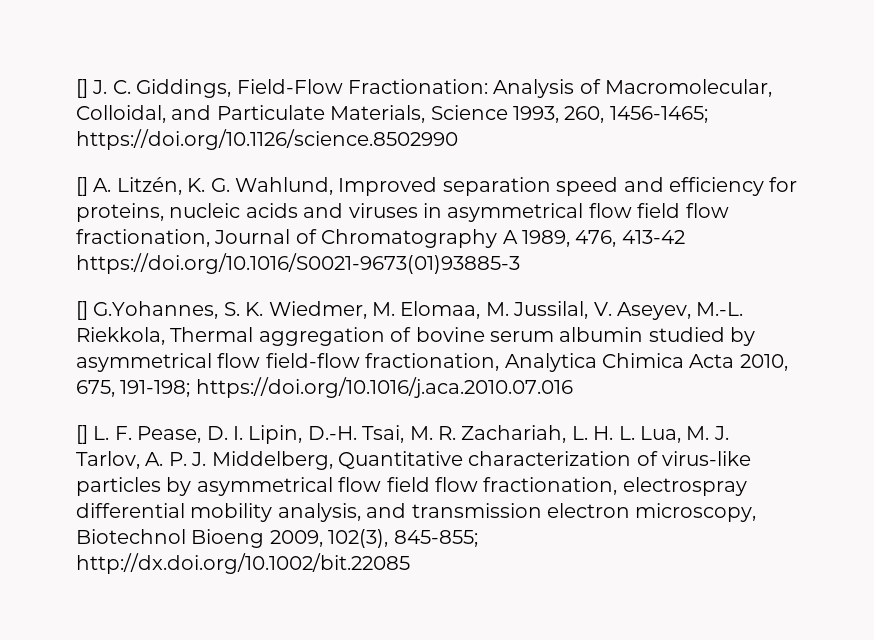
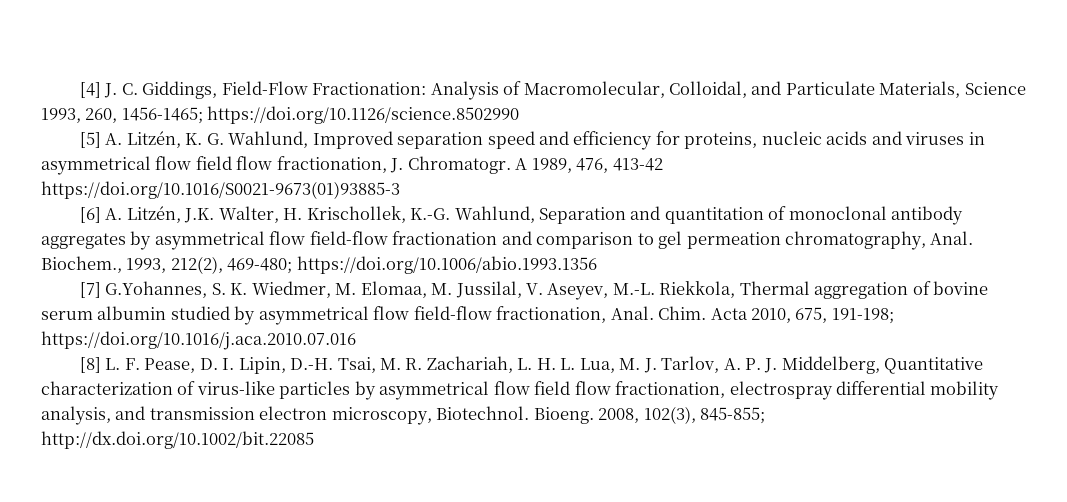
- [] J. C. Giddings, Field-Flow Fractionation: Analysis of Macromolecular, Colloidal, and Particulate Materials, Science 1993, 260, 1456-1465; https://doi.org/10.1126/science.8502990
+ [4] J. C. Giddings, Field-Flow Fractionation: Analysis of Macromolecular, Colloidal, and Particulate Materials, Science 1993, 260, 1456-1465; https://doi.org/10.1126/science.8502990
- [] A. Litzén, K. G. Wahlund, Improved separation speed and efficiency for proteins, nucleic acids and viruses in asymmetrical flow field flow fractionation, Journal of Chromatography A 1989, 476, 413-42 https://doi.org/10.1016/S0021-9673(01)93885-3
+ [5] A. Litzén, K. G. Wahlund, Improved separation speed and efficiency for proteins, nucleic acids and viruses in asymmetrical flow field flow fractionation, J. Chromatogr. A 1989, 476, 413-42 https://doi.org/10.1016/S0021-9673(01)93885-3
- [] G.Yohannes, S. K. Wiedmer, M. Elomaa, M. Jussilal, V. Aseyev, M.-L. Riekkola, Thermal aggregation of bovine serum albumin studied by asymmetrical flow field-flow fractionation, Analytica Chimica Acta 2010, 675, 191-198; https://doi.org/10.1016/j.aca.2010.07.016
+ [6] A. Litzén, J.K. Walter, H. Krischollek, K.-G. Wahlund, Separation and quantitation of monoclonal antibody aggregates by asymmetrical flow field-flow fractionation and comparison to gel permeation chromatography, Anal. Biochem., 1993, 212(2), 469-480; https://doi.org/10.1006/abio.1993.1356
+ [7] G.Yohannes, S. K. Wiedmer, M. Elomaa, M. Jussilal, V. Aseyev, M.-L. Riekkola, Thermal aggregation of bovine serum albumin studied by asymmetrical flow field-flow fractionation, Anal. Chim. Acta 2010, 675, 191-198; https://doi.org/10.1016/j.aca.2010.07.016
- [] L. F. Pease, D. I. Lipin, D.-H. Tsai, M. R. Zachariah, L. H. L. Lua, M. J. Tarlov, A. P. J. Middelberg, Quantitative characterization of virus-like particles by asymmetrical flow field flow fractionation, electrospray differential mobility analysis, and transmission electron microscopy, Biotechnol Bioeng 2009, 102(3), 845-855; http://dx.doi.org/10.1002/bit.22085
+ [8] L. F. Pease, D. I. Lipin, D.-H. Tsai, M. R. Zachariah, L. H. L. Lua, M. J. Tarlov, A. P. J. Middelberg, Quantitative characterization of virus-like particles by asymmetrical flow field flow fractionation, electrospray differential mobility analysis, and transmission electron microscopy, Biotechnol. Bioeng. 2008, 102(3), 845-855; http://dx.doi.org/10.1002/bit.22085

